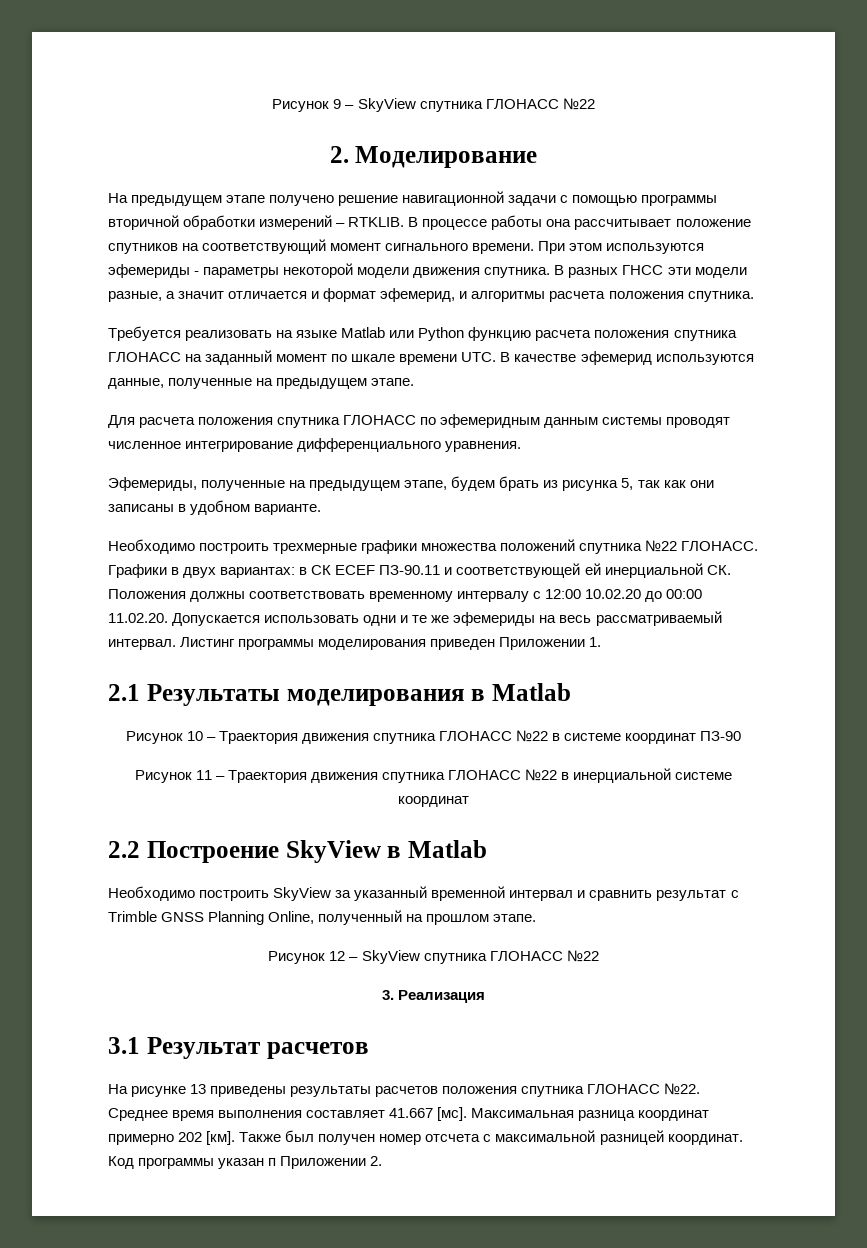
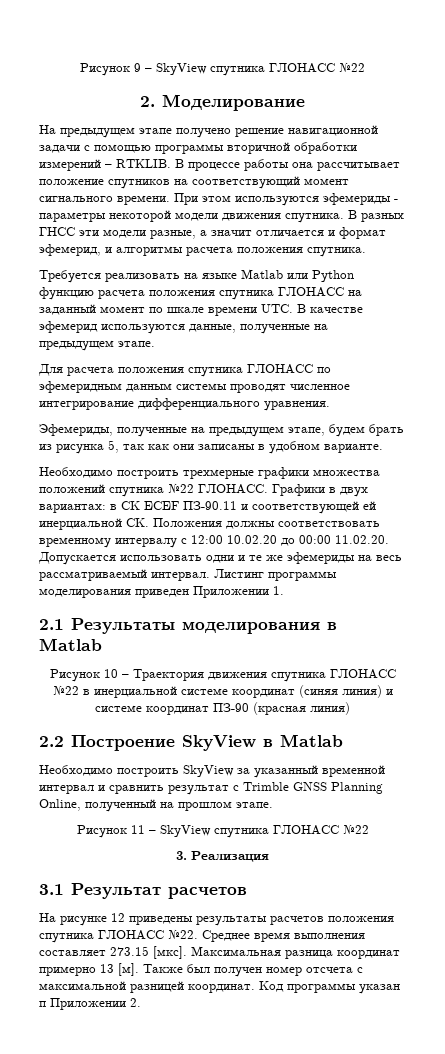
- Рисунок 10 – Траектория движения спутника ГЛОНАСС №22 в системе координат ПЗ-90
- Рисунок 11 – Траектория движения спутника ГЛОНАСС №22 в инерциальной системе координат
+ Рисунок 10 – Траектория движения спутника ГЛОНАСС №22 в инерциальной системе координат (синяя линия) и системе координат ПЗ-90 (красная линия)
- Рисунок 12 – SkyView спутника ГЛОНАСС №22
+ Рисунок 11 – SkyView спутника ГЛОНАСС №22
- На рисунке 13 приведены результаты расчетов положения спутника ГЛОНАСС №22.
+ На рисунке 12 приведены результаты расчетов положения спутника ГЛОНАСС №22.
- Среднее время выполнения составляет 41.667 [мс].
+ Среднее время выполнения составляет 273.15 [мкс].
- Максимальная разница координат примерно 202 [км].
+ Максимальная разница координат примерно 13 [м].

